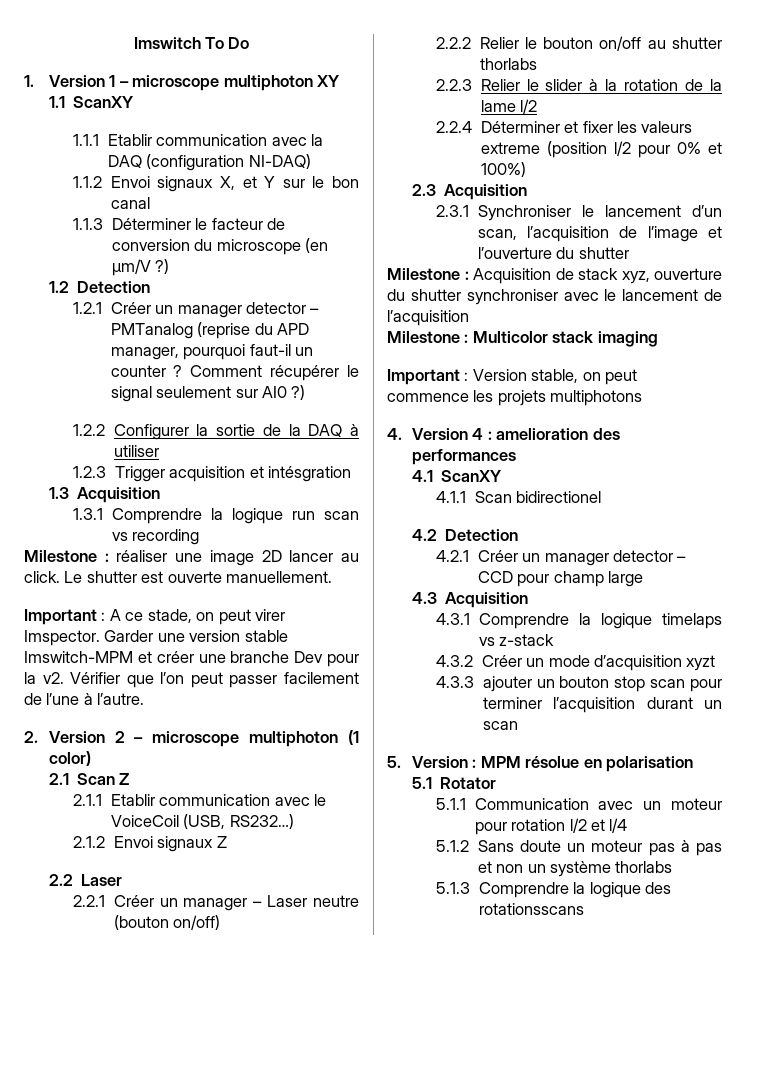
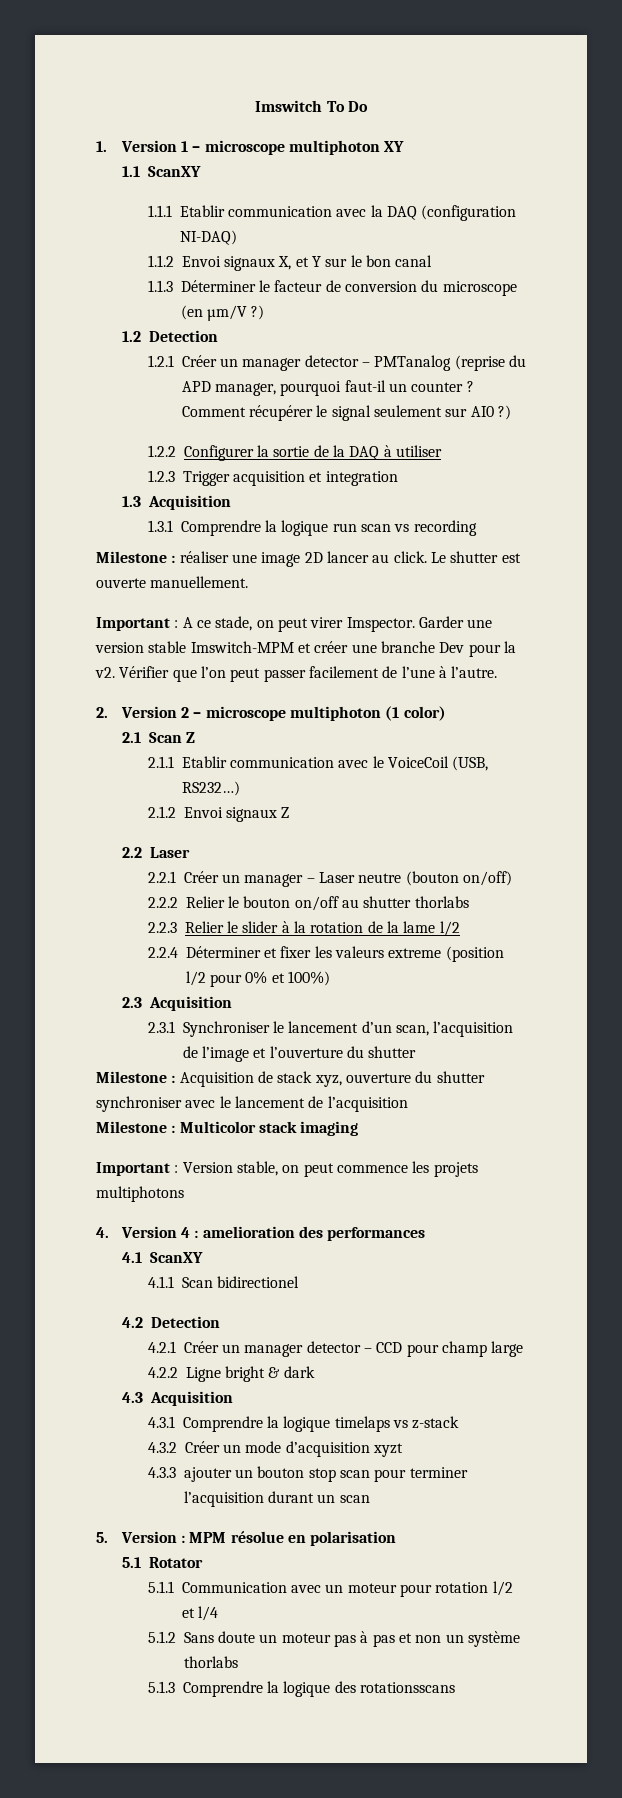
- 1.2.3 Trigger acquisition et intésgration
+ 1.2.3 Trigger acquisition et integration
+ 4.2.2 Ligne bright & dark

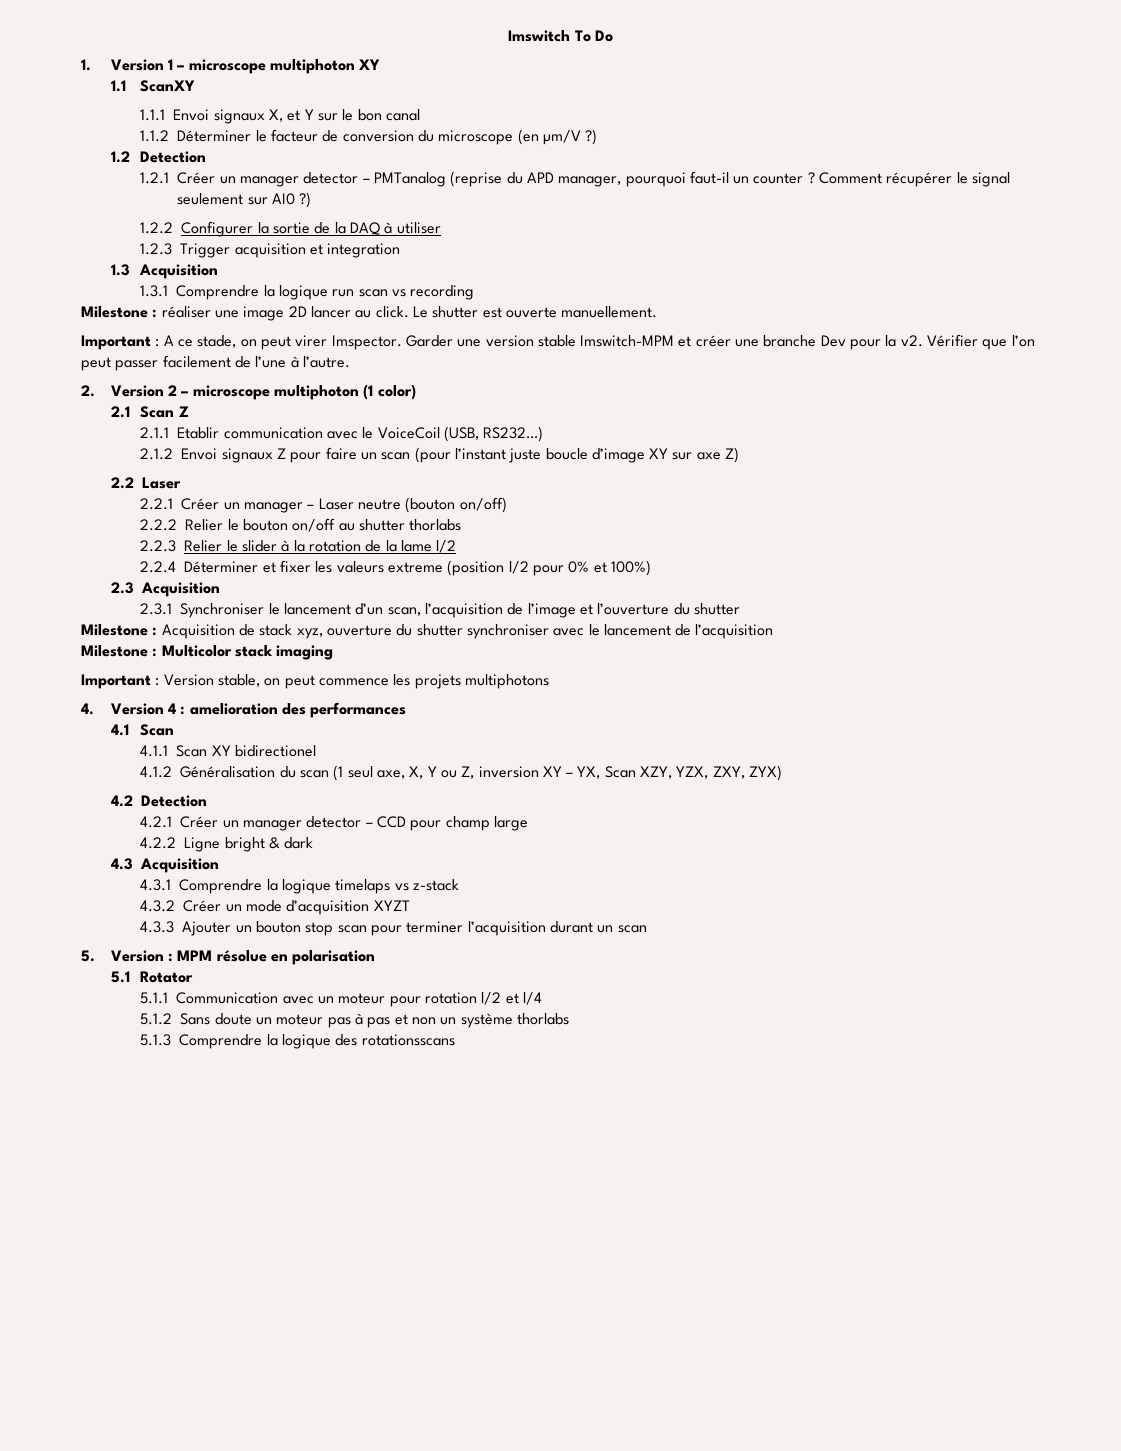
- 1.1.1 Etablir communication avec la DAQ (configuration NI-DAQ)
- 1.1.2 Envoi signaux X, et Y sur le bon canal
+ 1.1.1 Envoi signaux X, et Y sur le bon canal
- 1.1.3 Déterminer le facteur de conversion du microscope (en µm/V ?)
+ 1.1.2 Déterminer le facteur de conversion du microscope (en µm/V ?)
- 2.1.2 Envoi signaux Z
+ 2.1.2 Envoi signaux Z pour faire un scan (pour l’instant juste boucle d’image XY sur axe Z)
- 4.1 ScanXY
+ 4.1 Scan
- 4.1.1 Scan bidirectionel
+ 4.1.1 Scan XY bidirectionel
+ 4.1.2 Généralisation du scan (1 seul axe, X, Y ou Z, inversion XY – YX, Scan XZY, YZX, ZXY, ZYX)
- 4.3.2 Créer un mode d’acquisition xyzt
+ 4.3.2 Créer un mode d’acquisition XYZT
- 4.3.3 ajouter un bouton stop scan pour terminer l’acquisition durant un scan
+ 4.3.3 Ajouter un bouton stop scan pour terminer l’acquisition durant un scan

